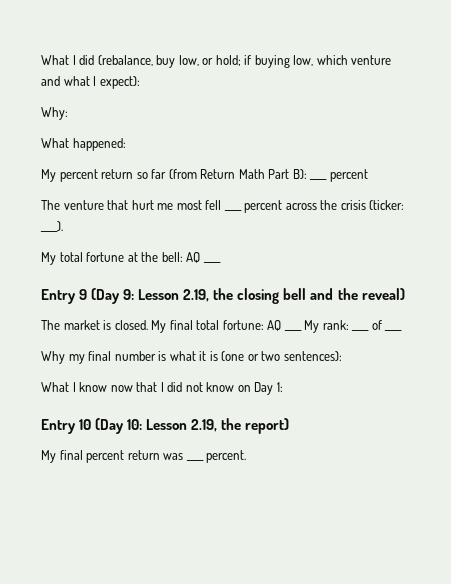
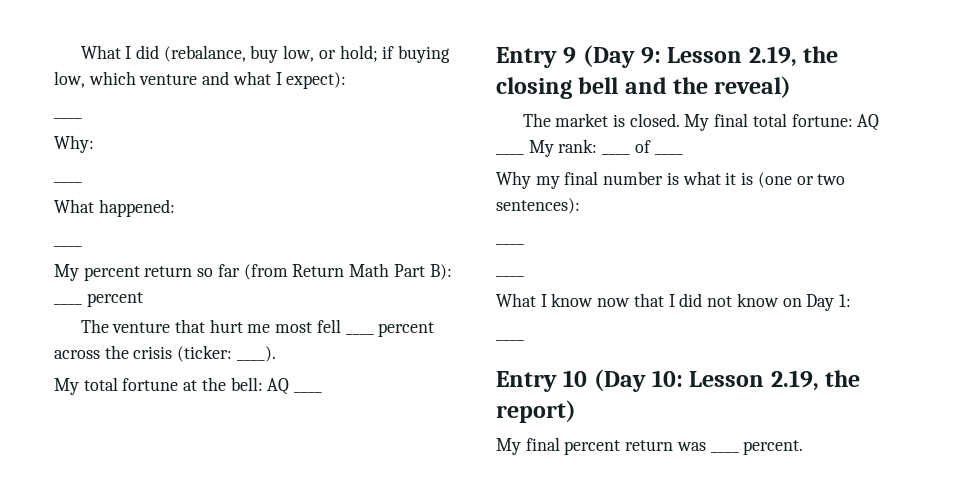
  What I did (rebalance, buy low, or hold; if buying low, which venture and what I expect):
+ ____
  Why:
+ ____
  What happened:
+ ____
  Why my final number is what it is (one or two sentences):
+ ____
+ ____
  What I know now that I did not know on Day 1:
+ ____

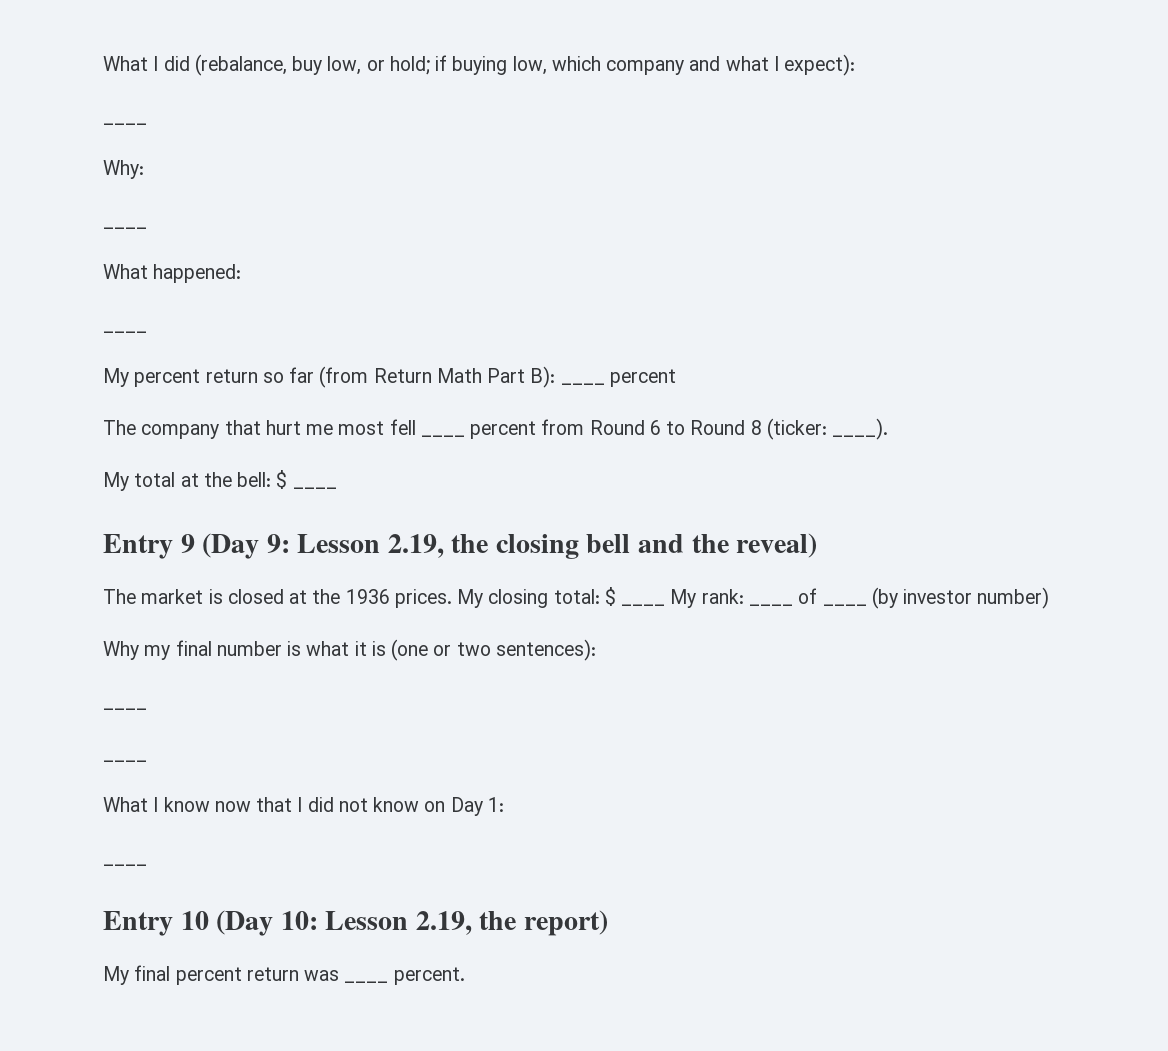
- What I did (rebalance, buy low, or hold; if buying low, which venture and what I expect):
+ What I did (rebalance, buy low, or hold; if buying low, which company and what I expect):
- The venture that hurt me most fell ____ percent across the crisis (ticker: ____).
+ The company that hurt me most fell ____ percent from Round 6 to Round 8 (ticker: ____).
- My total fortune at the bell: AQ ____
+ My total at the bell: $ ____
- The market is closed. My final total fortune: AQ ____ My rank: ____ of ____
+ The market is closed at the 1936 prices. My closing total: $ ____ My rank: ____ of ____ (by investor number)

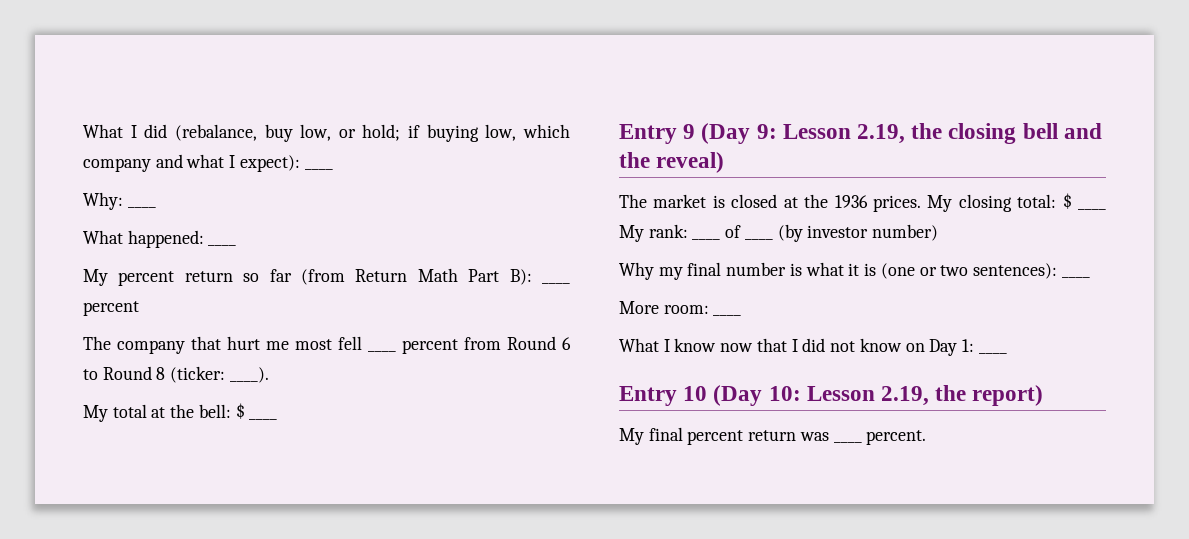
- What I did (rebalance, buy low, or hold; if buying low, which company and what I expect):
- ____
+ What I did (rebalance, buy low, or hold; if buying low, which company and what I expect): ____
- Why:
- ____
+ Why: ____
- What happened:
- ____
+ What happened: ____
- Why my final number is what it is (one or two sentences):
- ____
- ____
+ Why my final number is what it is (one or two sentences): ____
+ More room: ____
- What I know now that I did not know on Day 1:
- ____
+ What I know now that I did not know on Day 1: ____

